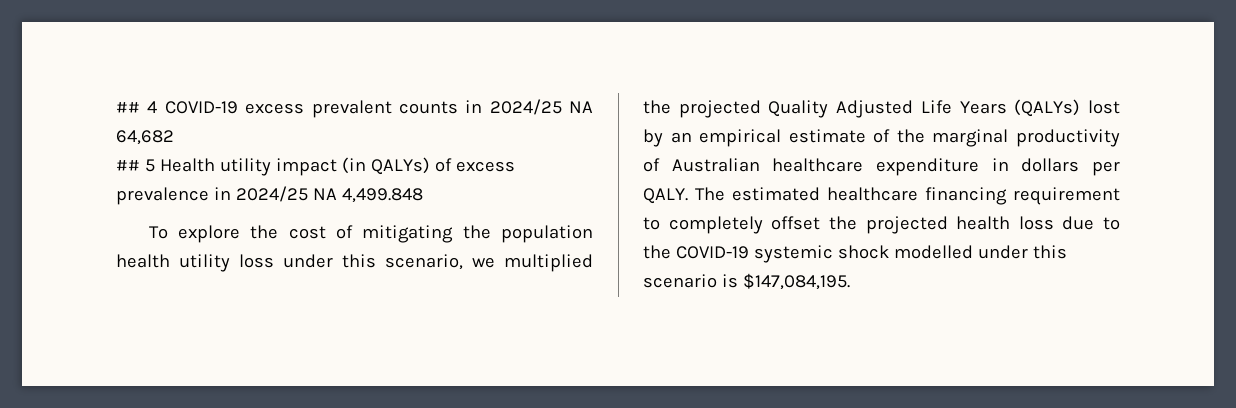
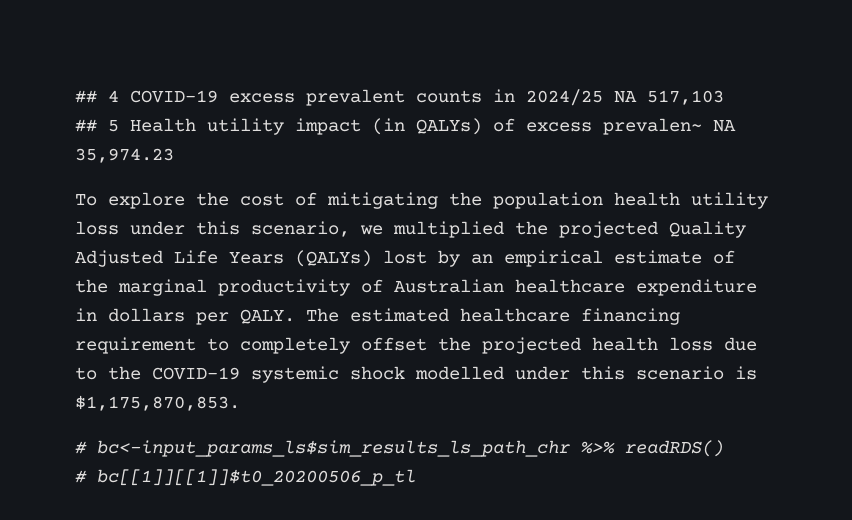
- ## 4 COVID-19 excess prevalent counts in 2024/25 NA 64,682
+ ## 4 COVID-19 excess prevalent counts in 2024/25 NA 517,103
- ## 5 Health utility impact (in QALYs) of excess prevalence in 2024/25 NA 4,499.848
+ ## 5 Health utility impact (in QALYs) of excess prevalen~ NA 35,974.23
- The estimated healthcare financing requirement to completely offset the projected health loss due to the COVID-19 systemic shock modelled under this scenario is $147,084,195.
+ The estimated healthcare financing requirement to completely offset the projected health loss due to the COVID-19 systemic shock modelled under this scenario is $1,175,870,853.
+ # bc<-input_params_ls$sim_results_ls_path_chr %>% readRDS()
+ # bc[[1]][[1]]$t0_20200506_p_tl

